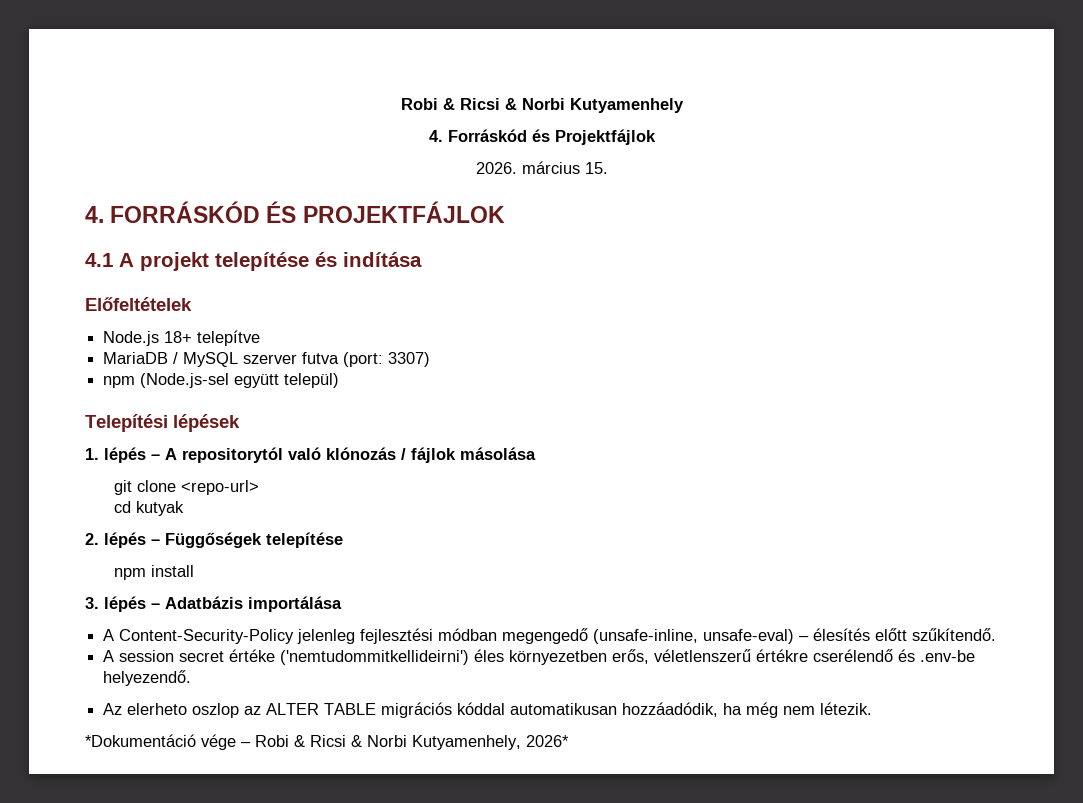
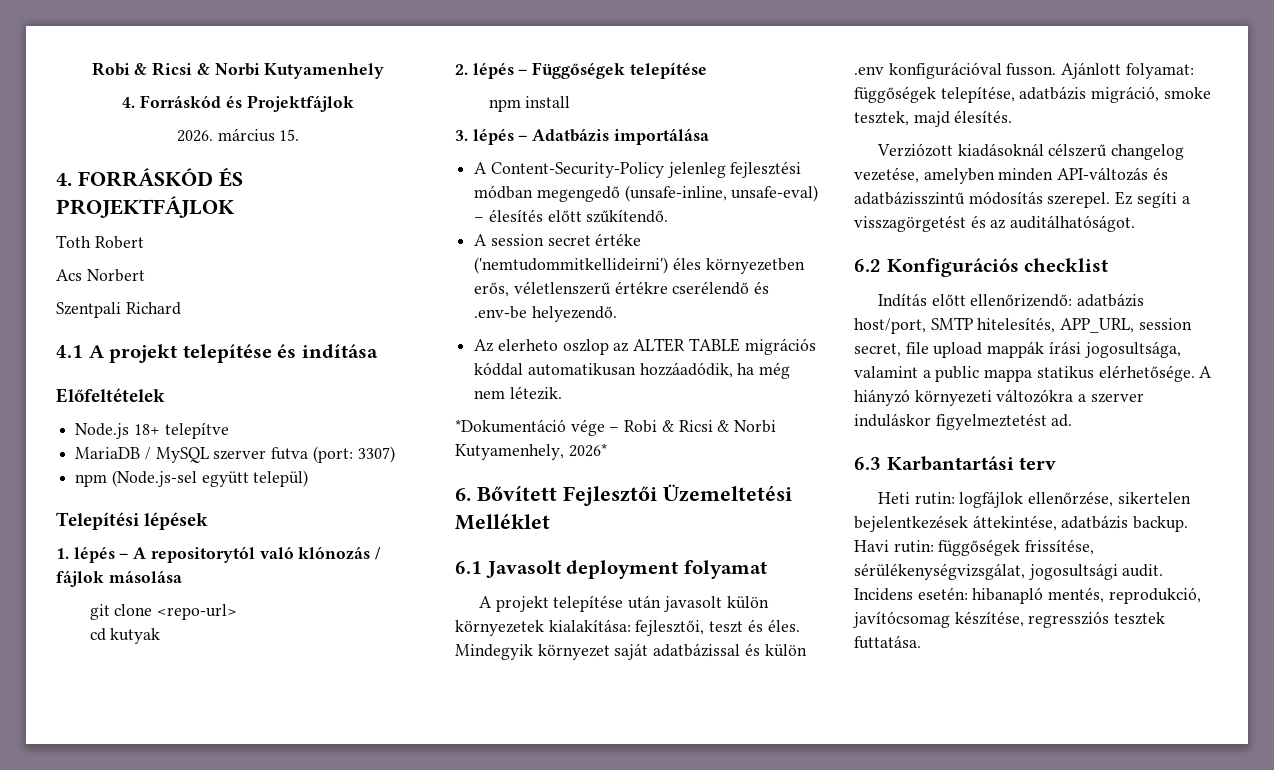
+ Toth Robert
+ Acs Norbert
+ Szentpali Richard
+ 6. Bővített Fejlesztői Üzemeltetési Melléklet
+ 6.1 Javasolt deployment folyamat
+ A projekt telepítése után javasolt külön környezetek kialakítása: fejlesztői, teszt és éles. Mindegyik környezet saját adatbázissal és külön .env konfigurációval fusson. Ajánlott folyamat: függőségek telepítése, adatbázis migráció, smoke tesztek, majd élesítés.
+ Verziózott kiadásoknál célszerű changelog vezetése, amelyben minden API-változás és adatbázisszintű módosítás szerepel. Ez segíti a visszagörgetést és az auditálhatóságot.
+ 6.2 Konfigurációs checklist
+ Indítás előtt ellenőrizendő: adatbázis host/port, SMTP hitelesítés, APP_URL, session secret, file upload mappák írási jogosultsága, valamint a public mappa statikus elérhetősége. A hiányzó környezeti változókra a szerver induláskor figyelmeztetést ad.
+ 6.3 Karbantartási terv
+ Heti rutin: logfájlok ellenőrzése, sikertelen bejelentkezések áttekintése, adatbázis backup. Havi rutin: függőségek frissítése, sérülékenységvizsgálat, jogosultsági audit. Incidens esetén: hibanapló mentés, reprodukció, javítócsomag készítése, regressziós tesztek futtatása.

